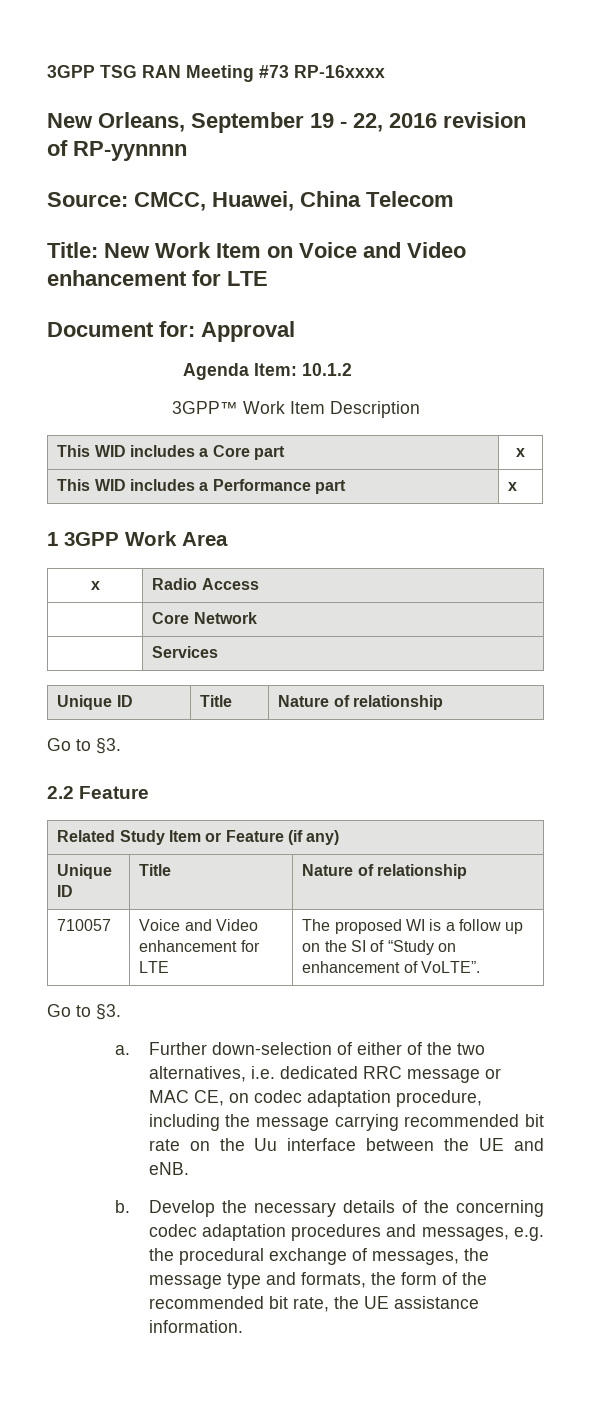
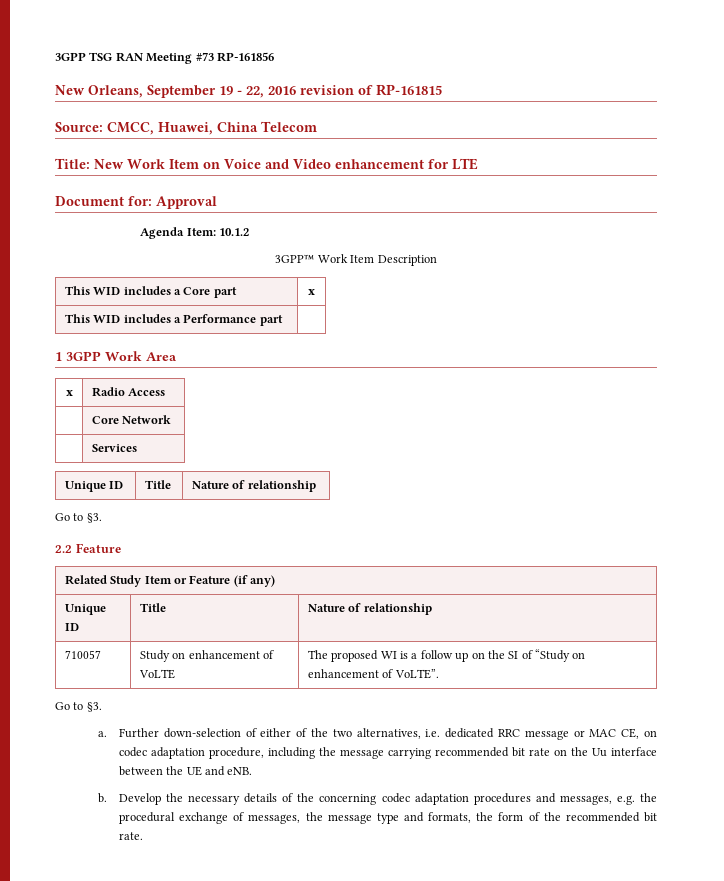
- 3GPP TSG RAN Meeting #73 RP-16xxxx
+ 3GPP TSG RAN Meeting #73 RP-161856
- New Orleans, September 19 - 22, 2016 revision of RP-yynnnn
+ New Orleans, September 19 - 22, 2016 revision of RP-161815
- This WID includes a Performance part | x
+ This WID includes a Performance part |
- 710057 | Voice and Video enhancement for LTE | The proposed WI is a follow up on the SI of “Study on enhancement of VoLTE”.
+ 710057 | Study on enhancement of VoLTE | The proposed WI is a follow up on the SI of “Study on enhancement of VoLTE”.
- Develop the necessary details of the concerning codec adaptation procedures and messages, e.g. the procedural exchange of messages, the message type and formats, the form of the recommended bit rate, the UE assistance information.
+ Develop the necessary details of the concerning codec adaptation procedures and messages, e.g. the procedural exchange of messages, the message type and formats, the form of the recommended bit rate.

